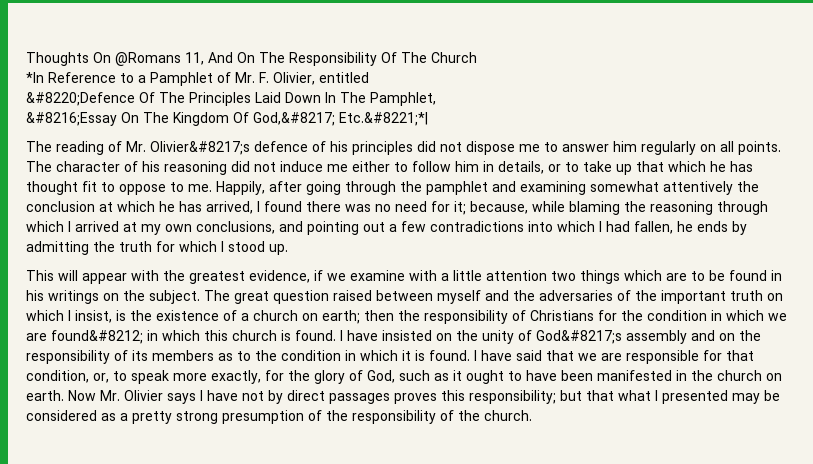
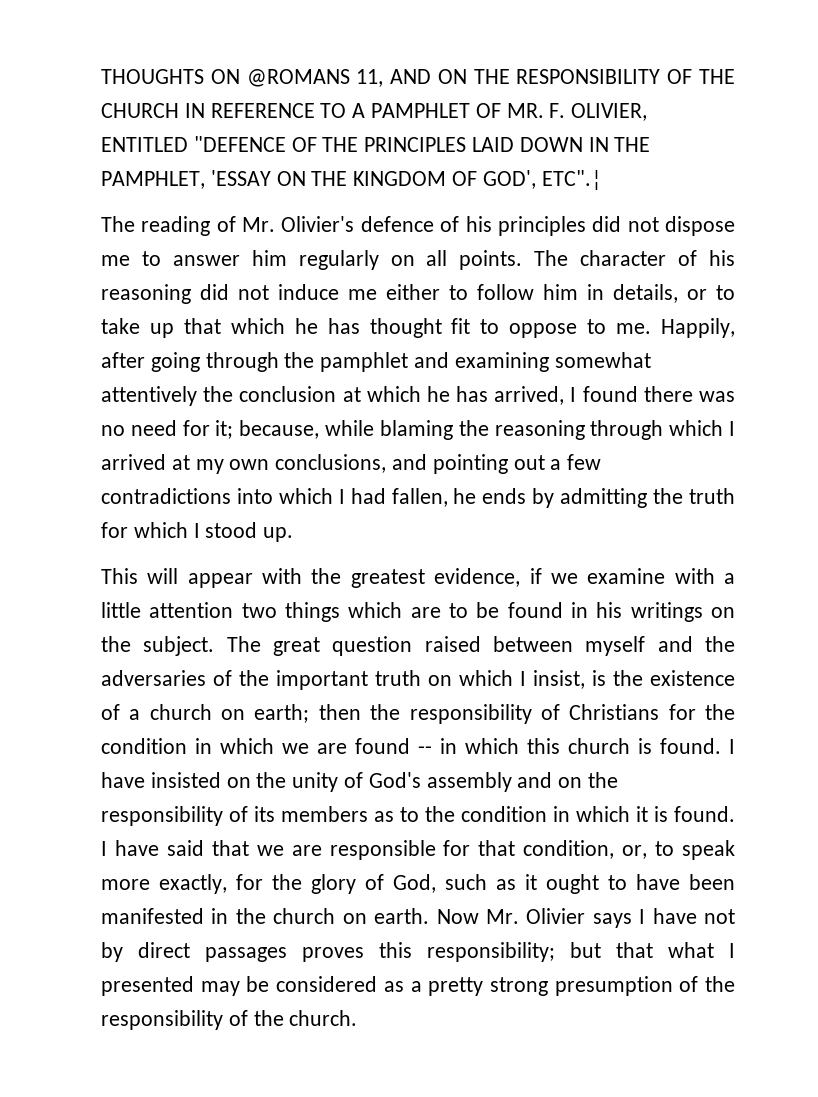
- Thoughts On @Romans 11, And On The Responsibility Of The Church
- *In Reference to a Pamphlet of Mr. F. Olivier, entitled
- &#8220;Defence Of The Principles Laid Down In The Pamphlet,
- &#8216;Essay On The Kingdom Of God,&#8217; Etc.&#8221;*|
+ THOUGHTS ON @ROMANS 11, AND ON THE RESPONSIBILITY OF THE CHURCH IN REFERENCE TO A PAMPHLET OF MR. F. OLIVIER, ENTITLED "DEFENCE OF THE PRINCIPLES LAID DOWN IN THE PAMPHLET, 'ESSAY ON THE KINGDOM OF GOD', ETC".¦
- The reading of Mr. Olivier&#8217;s defence of his principles did not dispose me to answer him regularly on all points.
+ The reading of Mr. Olivier's defence of his principles did not dispose me to answer him regularly on all points.
- The great question raised between myself and the adversaries of the important truth on which I insist, is the existence of a church on earth; then the responsibility of Christians for the condition in which we are found&#8212; in which this church is found.
+ The great question raised between myself and the adversaries of the important truth on which I insist, is the existence of a church on earth; then the responsibility of Christians for the condition in which we are found -- in which this church is found.
- I have insisted on the unity of God&#8217;s assembly and on the responsibility of its members as to the condition in which it is found.
+ I have insisted on the unity of God's assembly and on the responsibility of its members as to the condition in which it is found.

